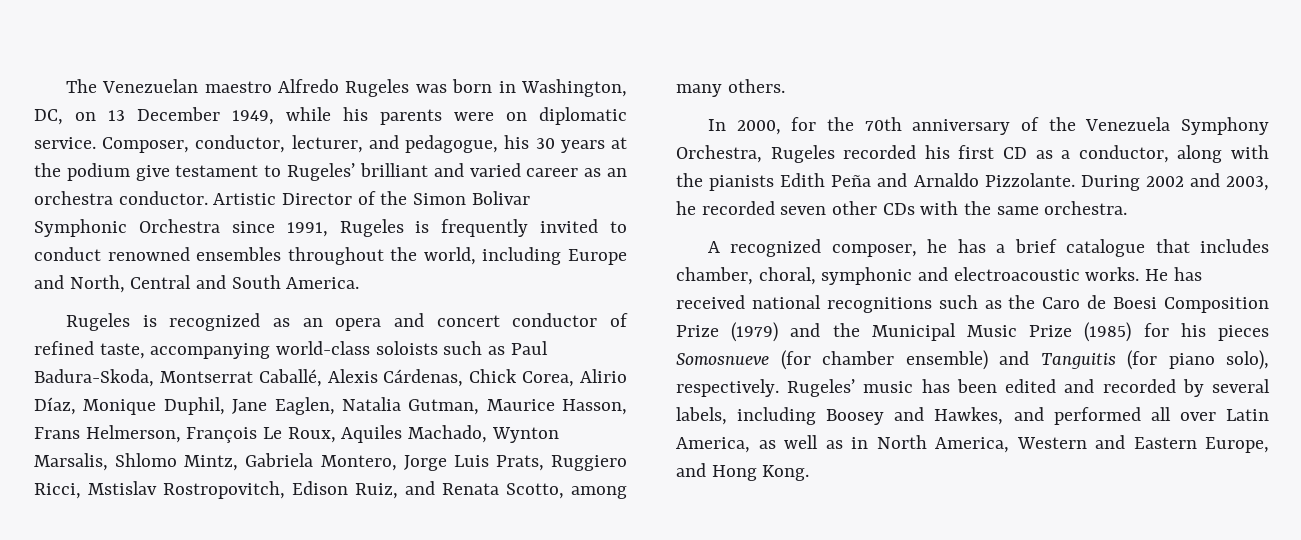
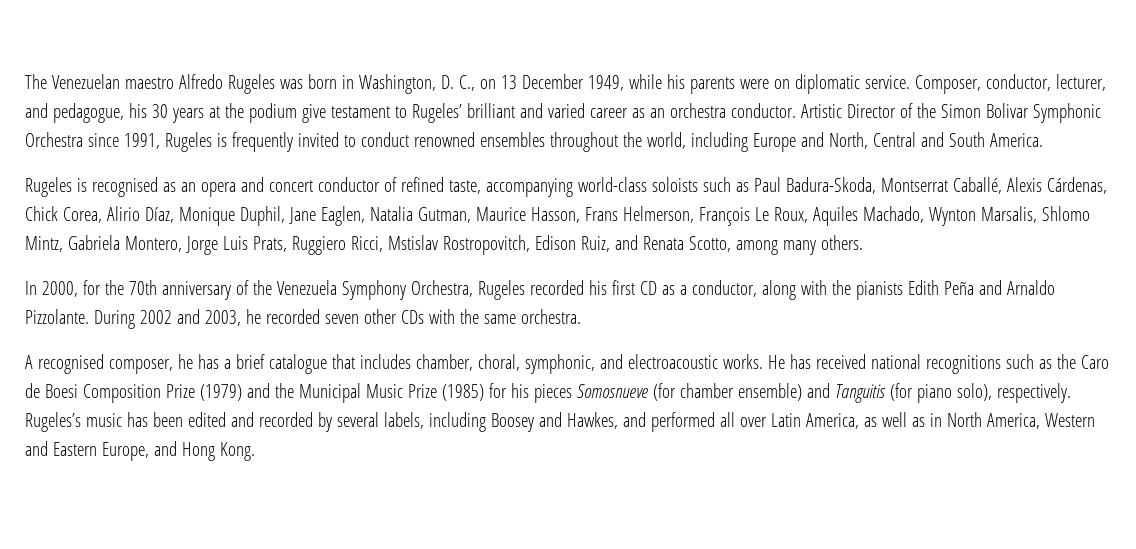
- The Venezuelan maestro Alfredo Rugeles was born in Washington, DC, on 13 December 1949, while his parents were on diplomatic service.
+ The Venezuelan maestro Alfredo Rugeles was born in Washington, D. C., on 13 December 1949, while his parents were on diplomatic service.
- Rugeles is recognized as an opera and concert conductor of refined taste, accompanying world-class soloists such as Paul Badura-Skoda, Montserrat Caballé, Alexis Cárdenas, Chick Corea, Alirio Díaz, Monique Duphil, Jane Eaglen, Natalia Gutman, Maurice Hasson, Frans Helmerson, François Le Roux, Aquiles Machado, Wynton Marsalis, Shlomo Mintz, Gabriela Montero, Jorge Luis Prats, Ruggiero Ricci, Mstislav Rostropovitch, Edison Ruiz, and Renata Scotto, among many others.
+ Rugeles is recognised as an opera and concert conductor of refined taste, accompanying world-class soloists such as Paul Badura-Skoda, Montserrat Caballé, Alexis Cárdenas, Chick Corea, Alirio Díaz, Monique Duphil, Jane Eaglen, Natalia Gutman, Maurice Hasson, Frans Helmerson, François Le Roux, Aquiles Machado, Wynton Marsalis, Shlomo Mintz, Gabriela Montero, Jorge Luis Prats, Ruggiero Ricci, Mstislav Rostropovitch, Edison Ruiz, and Renata Scotto, among many others.
- A recognized composer, he has a brief catalogue that includes chamber, choral, symphonic and electroacoustic works.
+ A recognised composer, he has a brief catalogue that includes chamber, choral, symphonic, and electroacoustic works.
- Rugeles’ music has been edited and recorded by several labels, including Boosey and Hawkes, and performed all over Latin America, as well as in North America, Western and Eastern Europe, and Hong Kong.
+ Rugeles’s music has been edited and recorded by several labels, including Boosey and Hawkes, and performed all over Latin America, as well as in North America, Western and Eastern Europe, and Hong Kong.

